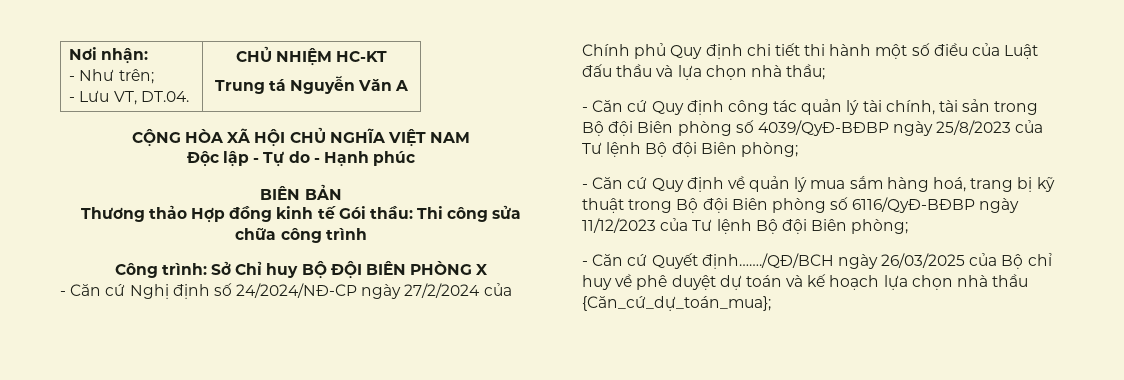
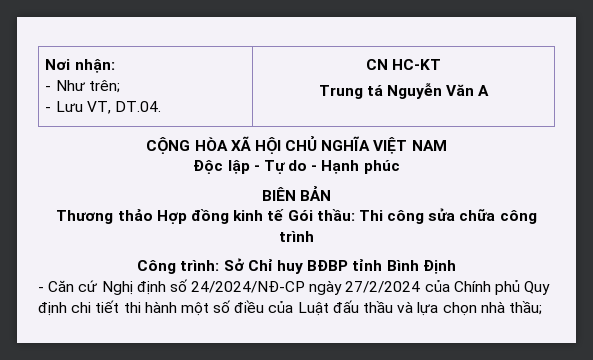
  Nơi nhận:
  - Như trên;
- - Lưu VT, DT.04. | CHỦ NHIỆM HC-KT
+ - Lưu VT, DT.04. | CN HC-KT
- Công trình: Sở Chỉ huy BỘ ĐỘI BIÊN PHÒNG X
+ Công trình: Sở Chỉ huy BĐBP tỉnh Bình Định
- - Căn cứ Quy định công tác quản lý tài chính, tài sản trong Bộ đội Biên phòng số 4039/QyĐ-BĐBP ngày 25/8/2023 của Tư lệnh Bộ đội Biên phòng;
- - Căn cứ Quy định về quản lý mua sắm hàng hoá, trang bị kỹ thuật trong Bộ đội Biên phòng số 6116/QyĐ-BĐBP ngày 11/12/2023 của Tư lệnh Bộ đội Biên phòng;
- - Căn cứ Quyết định……./QĐ/BCH ngày 26/03/2025 của Bộ chỉ huy về phê duyệt dự toán và kế hoạch lựa chọn nhà thầu {Căn_cứ_dự_toán_mua};

